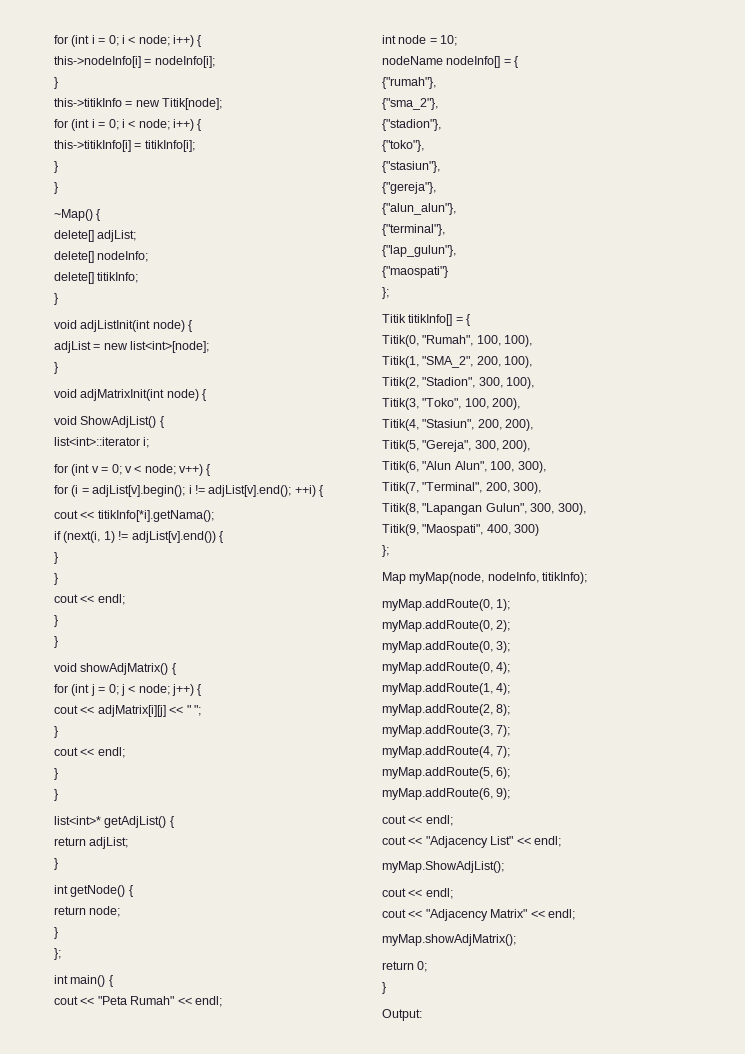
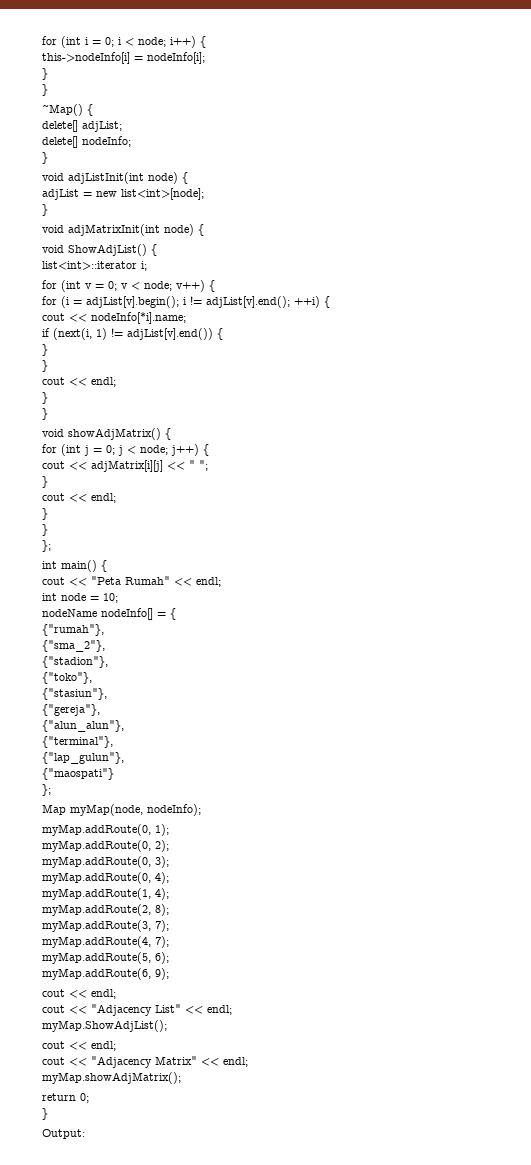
- this->titikInfo = new Titik[node];
- for (int i = 0; i < node; i++) {
- this->titikInfo[i] = titikInfo[i];
- }
- delete[] titikInfo;
- cout << titikInfo[*i].getNama();
+ cout << nodeInfo[*i].name;
- list<int>* getAdjList() {
- return adjList;
- }
- int getNode() {
- return node;
- }
- Titik titikInfo[] = {
- Titik(0, "Rumah", 100, 100),
- Titik(1, "SMA_2", 200, 100),
- Titik(2, "Stadion", 300, 100),
- Titik(3, "Toko", 100, 200),
- Titik(4, "Stasiun", 200, 200),
- Titik(5, "Gereja", 300, 200),
- Titik(6, "Alun Alun", 100, 300),
- Titik(7, "Terminal", 200, 300),
- Titik(8, "Lapangan Gulun", 300, 300),
- Titik(9, "Maospati", 400, 300)
- };
- Map myMap(node, nodeInfo, titikInfo);
+ Map myMap(node, nodeInfo);

